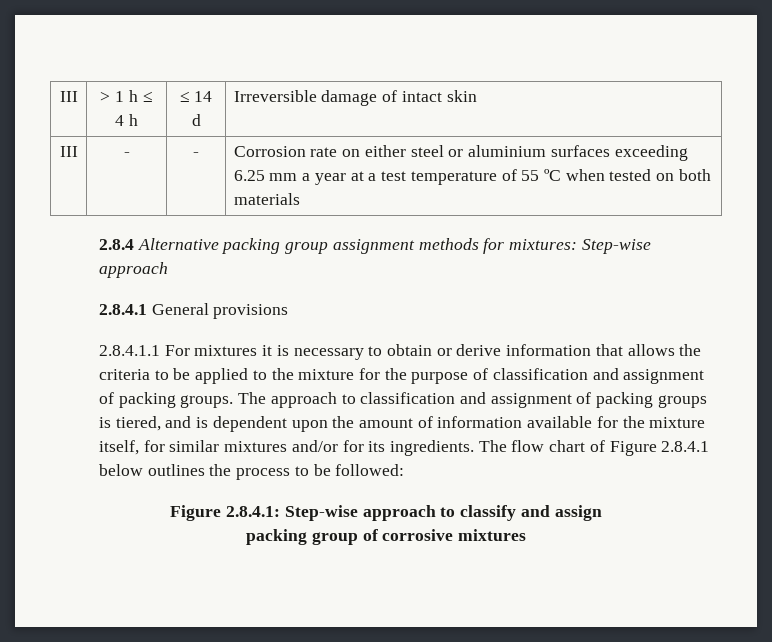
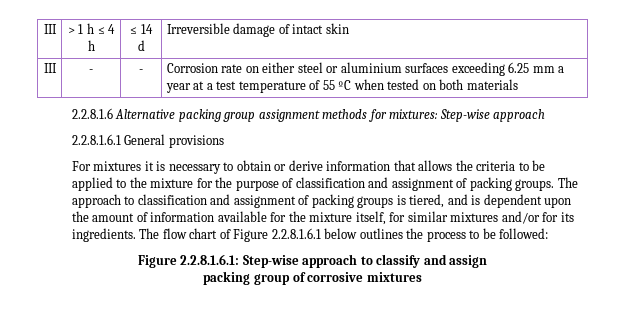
- 2.8.4 Alternative packing group assignment methods for mixtures: Step-wise approach
+ 2.2.8.1.6 Alternative packing group assignment methods for mixtures: Step-wise approach
- 2.8.4.1 General provisions
+ 2.2.8.1.6.1 General provisions
- 2.8.4.1.1 For mixtures it is necessary to obtain or derive information that allows the criteria to be applied to the mixture for the purpose of classification and assignment of packing groups.
+ For mixtures it is necessary to obtain or derive information that allows the criteria to be applied to the mixture for the purpose of classification and assignment of packing groups.
- The flow chart of Figure 2.8.4.1 below outlines the process to be followed:
+ The flow chart of Figure 2.2.8.1.6.1 below outlines the process to be followed:
- Figure 2.8.4.1: Step-wise approach to classify and assign
+ Figure 2.2.8.1.6.1: Step-wise approach to classify and assign

